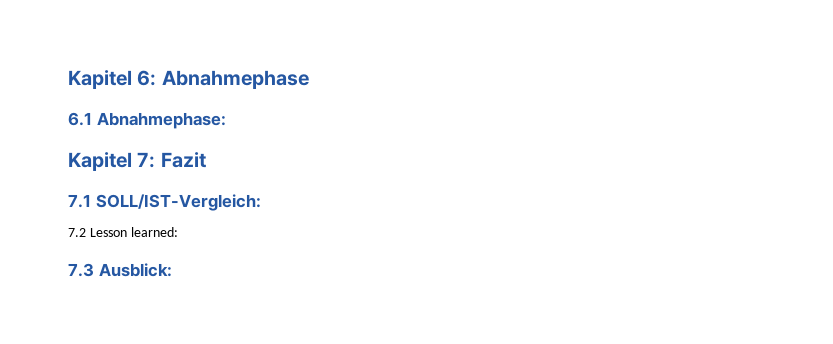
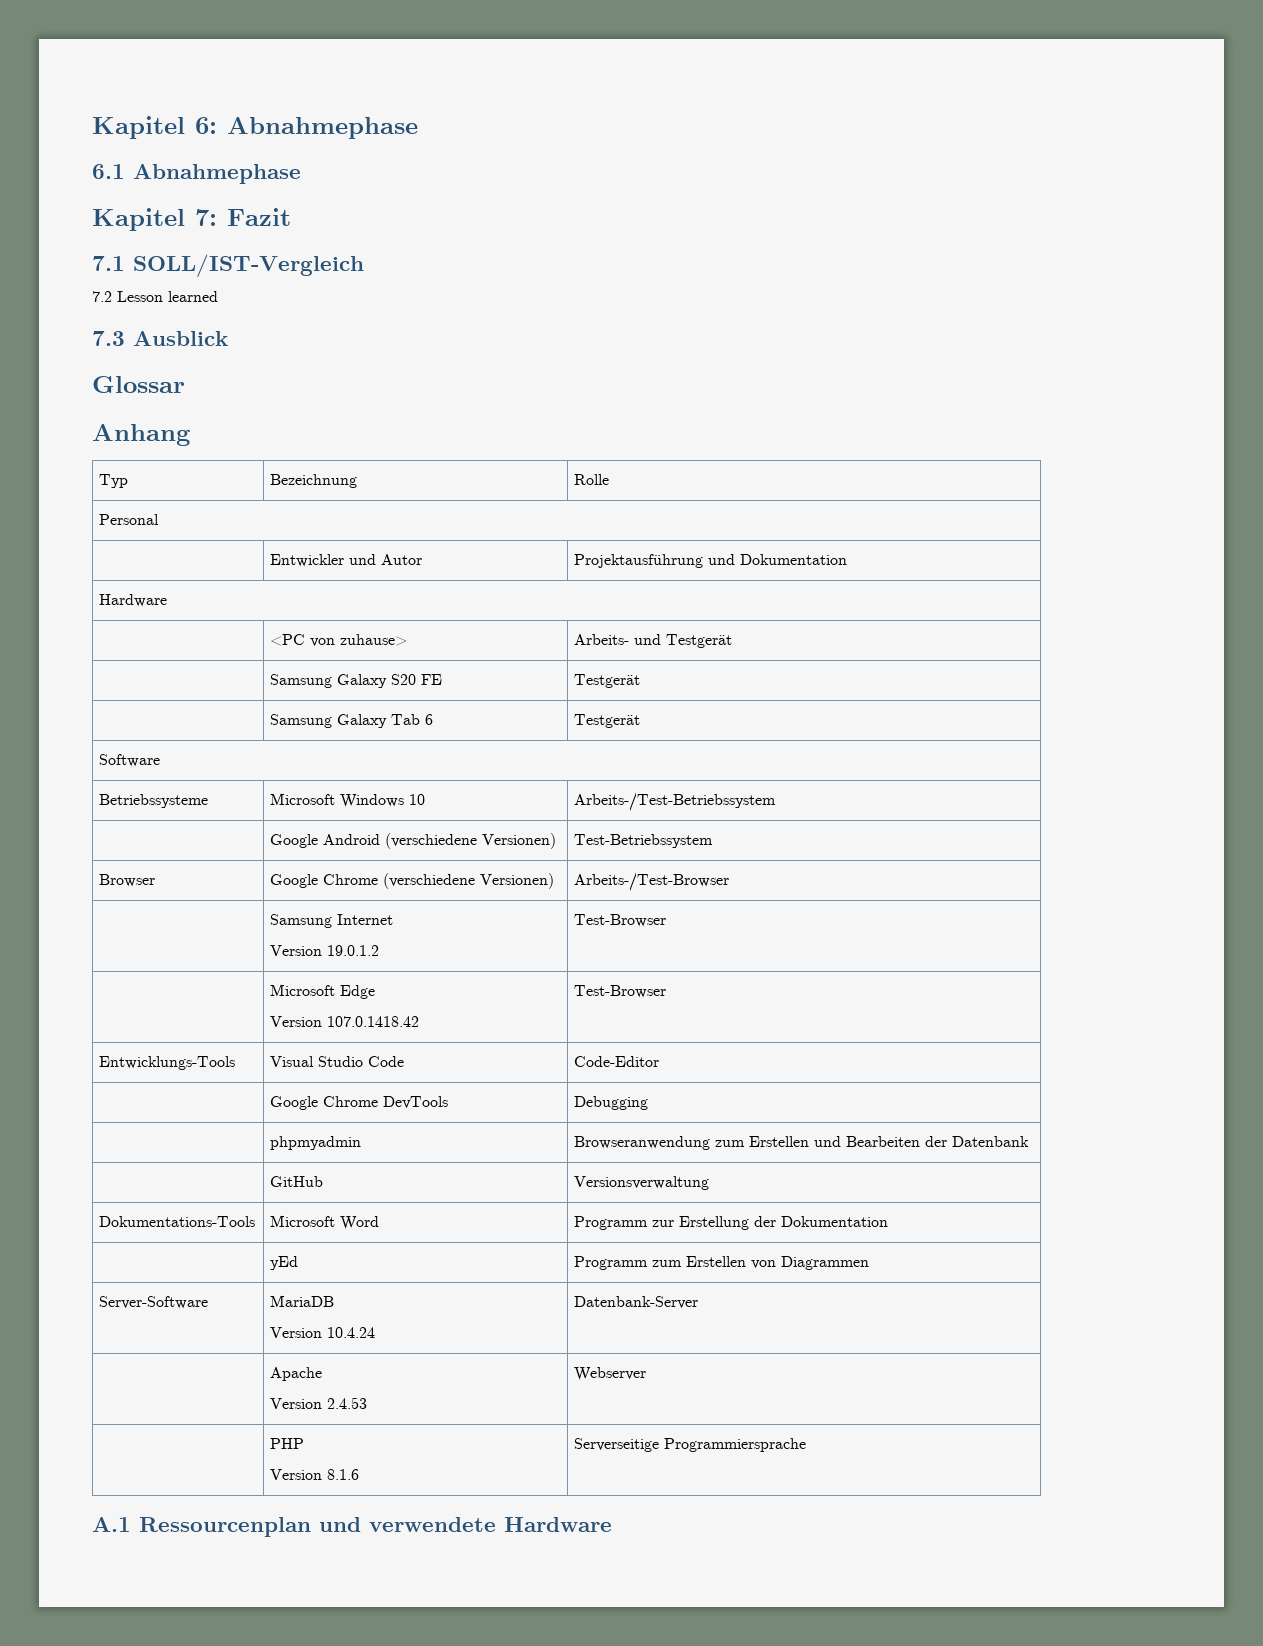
- 6.1 Abnahmephase:
+ 6.1 Abnahmephase
- 7.1 SOLL/IST-Vergleich:
+ 7.1 SOLL/IST-Vergleich
- 7.2 Lesson learned:
+ 7.2 Lesson learned
- 7.3 Ausblick:
+ 7.3 Ausblick
+ Glossar
+ Anhang
+ Typ | Bezeichnung | Rolle
+ Personal
+ | Entwickler und Autor | Projektausführung und Dokumentation
+ Hardware
+ | <PC von zuhause> | Arbeits- und Testgerät
+ | Samsung Galaxy S20 FE | Testgerät
+ | Samsung Galaxy Tab 6 | Testgerät
+ Software
+ Betriebssysteme | Microsoft Windows 10 | Arbeits-/Test-Betriebssystem
+ | Google Android (verschiedene Versionen) | Test-Betriebssystem
+ Browser | Google Chrome (verschiedene Versionen) | Arbeits-/Test-Browser
+ | Samsung Internet
+ Version 19.0.1.2 | Test-Browser
+ | Microsoft Edge
+ Version 107.0.1418.42 | Test-Browser
+ Entwicklungs-Tools | Visual Studio Code | Code-Editor
+ | Google Chrome DevTools | Debugging
+ | phpmyadmin | Browseranwendung zum Erstellen und Bearbeiten der Datenbank
+ | GitHub | Versionsverwaltung
+ Dokumentations-Tools | Microsoft Word | Programm zur Erstellung der Dokumentation
+ | yEd | Programm zum Erstellen von Diagrammen
+ Server-Software | MariaDB
+ Version 10.4.24 | Datenbank-Server
+ | Apache
+ Version 2.4.53 | Webserver
+ | PHP
+ Version 8.1.6 | Serverseitige Programmiersprache
+ A.1 Ressourcenplan und verwendete Hardware

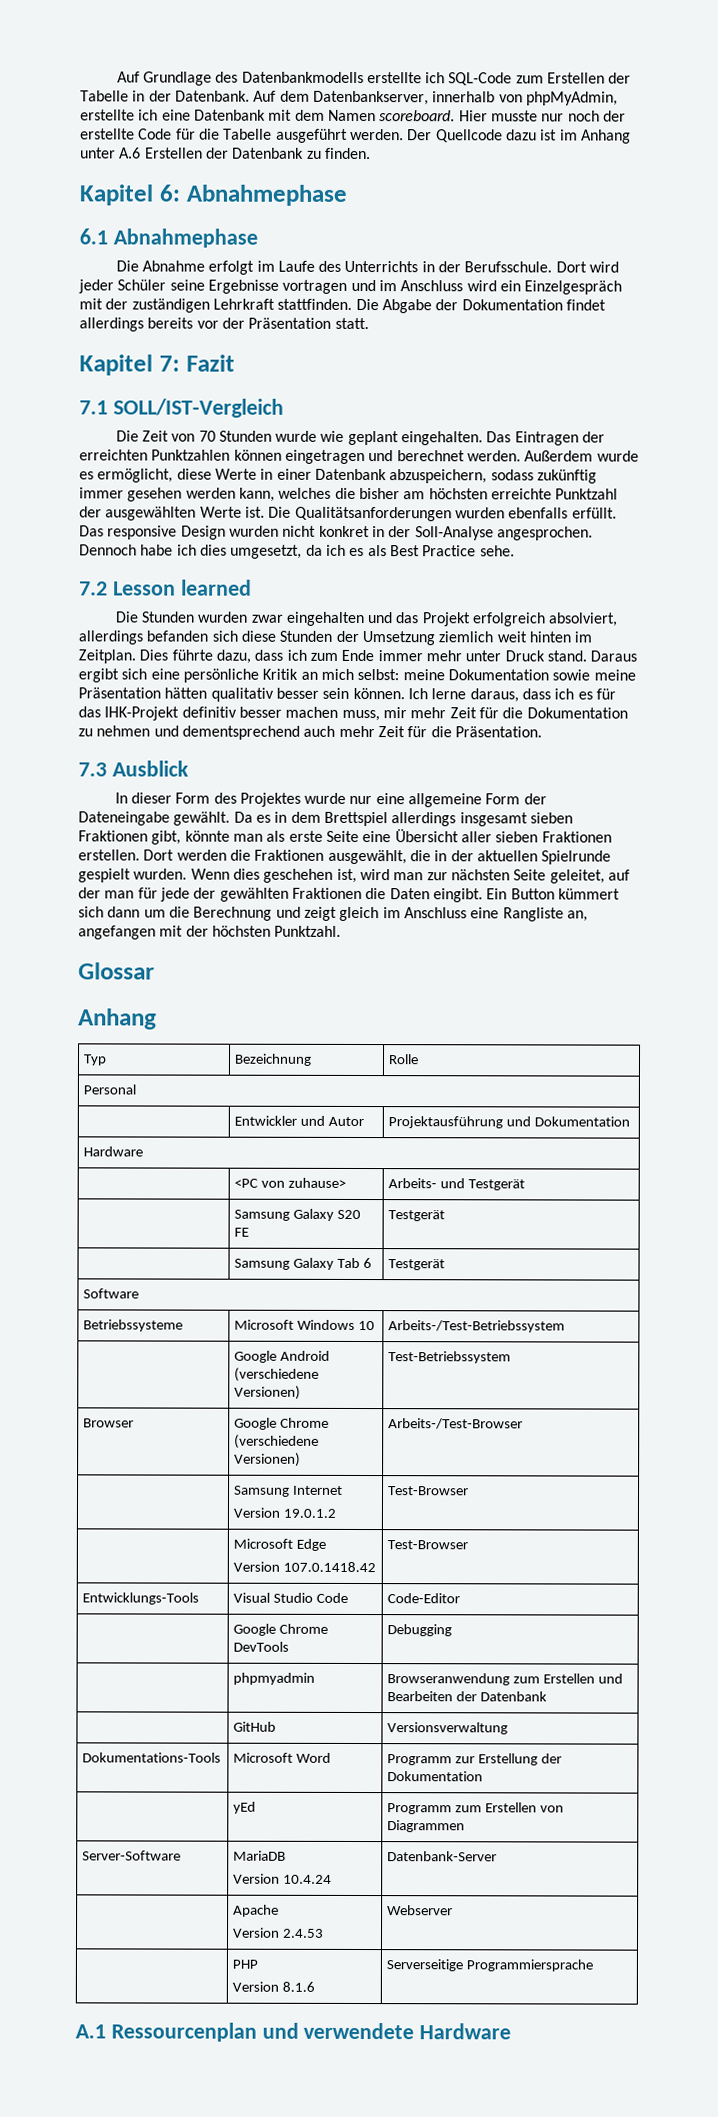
+ Auf Grundlage des Datenbankmodells erstellte ich SQL-Code zum Erstellen der Tabelle in der Datenbank. Auf dem Datenbankserver, innerhalb von phpMyAdmin, erstellte ich eine Datenbank mit dem Namen scoreboard. Hier musste nur noch der erstellte Code für die Tabelle ausgeführt werden. Der Quellcode dazu ist im Anhang unter A.6 Erstellen der Datenbank zu finden.
+ Die Abnahme erfolgt im Laufe des Unterrichts in der Berufsschule. Dort wird jeder Schüler seine Ergebnisse vortragen und im Anschluss wird ein Einzelgespräch mit der zuständigen Lehrkraft stattfinden. Die Abgabe der Dokumentation findet allerdings bereits vor der Präsentation statt.
+ Die Zeit von 70 Stunden wurde wie geplant eingehalten. Das Eintragen der erreichten Punktzahlen können eingetragen und berechnet werden. Außerdem wurde es ermöglicht, diese Werte in einer Datenbank abzuspeichern, sodass zukünftig immer gesehen werden kann, welches die bisher am höchsten erreichte Punktzahl der ausgewählten Werte ist. Die Qualitätsanforderungen wurden ebenfalls erfüllt. Das responsive Design wurden nicht konkret in der Soll-Analyse angesprochen. Dennoch habe ich dies umgesetzt, da ich es als Best Practice sehe.
  7.2 Lesson learned
+ Die Stunden wurden zwar eingehalten und das Projekt erfolgreich absolviert, allerdings befanden sich diese Stunden der Umsetzung ziemlich weit hinten im Zeitplan. Dies führte dazu, dass ich zum Ende immer mehr unter Druck stand. Daraus ergibt sich eine persönliche Kritik an mich selbst: meine Dokumentation sowie meine Präsentation hätten qualitativ besser sein können. Ich lerne daraus, dass ich es für das IHK-Projekt definitiv besser machen muss, mir mehr Zeit für die Dokumentation zu nehmen und dementsprechend auch mehr Zeit für die Präsentation.
  7.3 Ausblick
+ In dieser Form des Projektes wurde nur eine allgemeine Form der Dateneingabe gewählt. Da es in dem Brettspiel allerdings insgesamt sieben Fraktionen gibt, könnte man als erste Seite eine Übersicht aller sieben Fraktionen erstellen. Dort werden die Fraktionen ausgewählt, die in der aktuellen Spielrunde gespielt wurden. Wenn dies geschehen ist, wird man zur nächsten Seite geleitet, auf der man für jede der gewählten Fraktionen die Daten eingibt. Ein Button kümmert sich dann um die Berechnung und zeigt gleich im Anschluss eine Rangliste an, angefangen mit der höchsten Punktzahl.

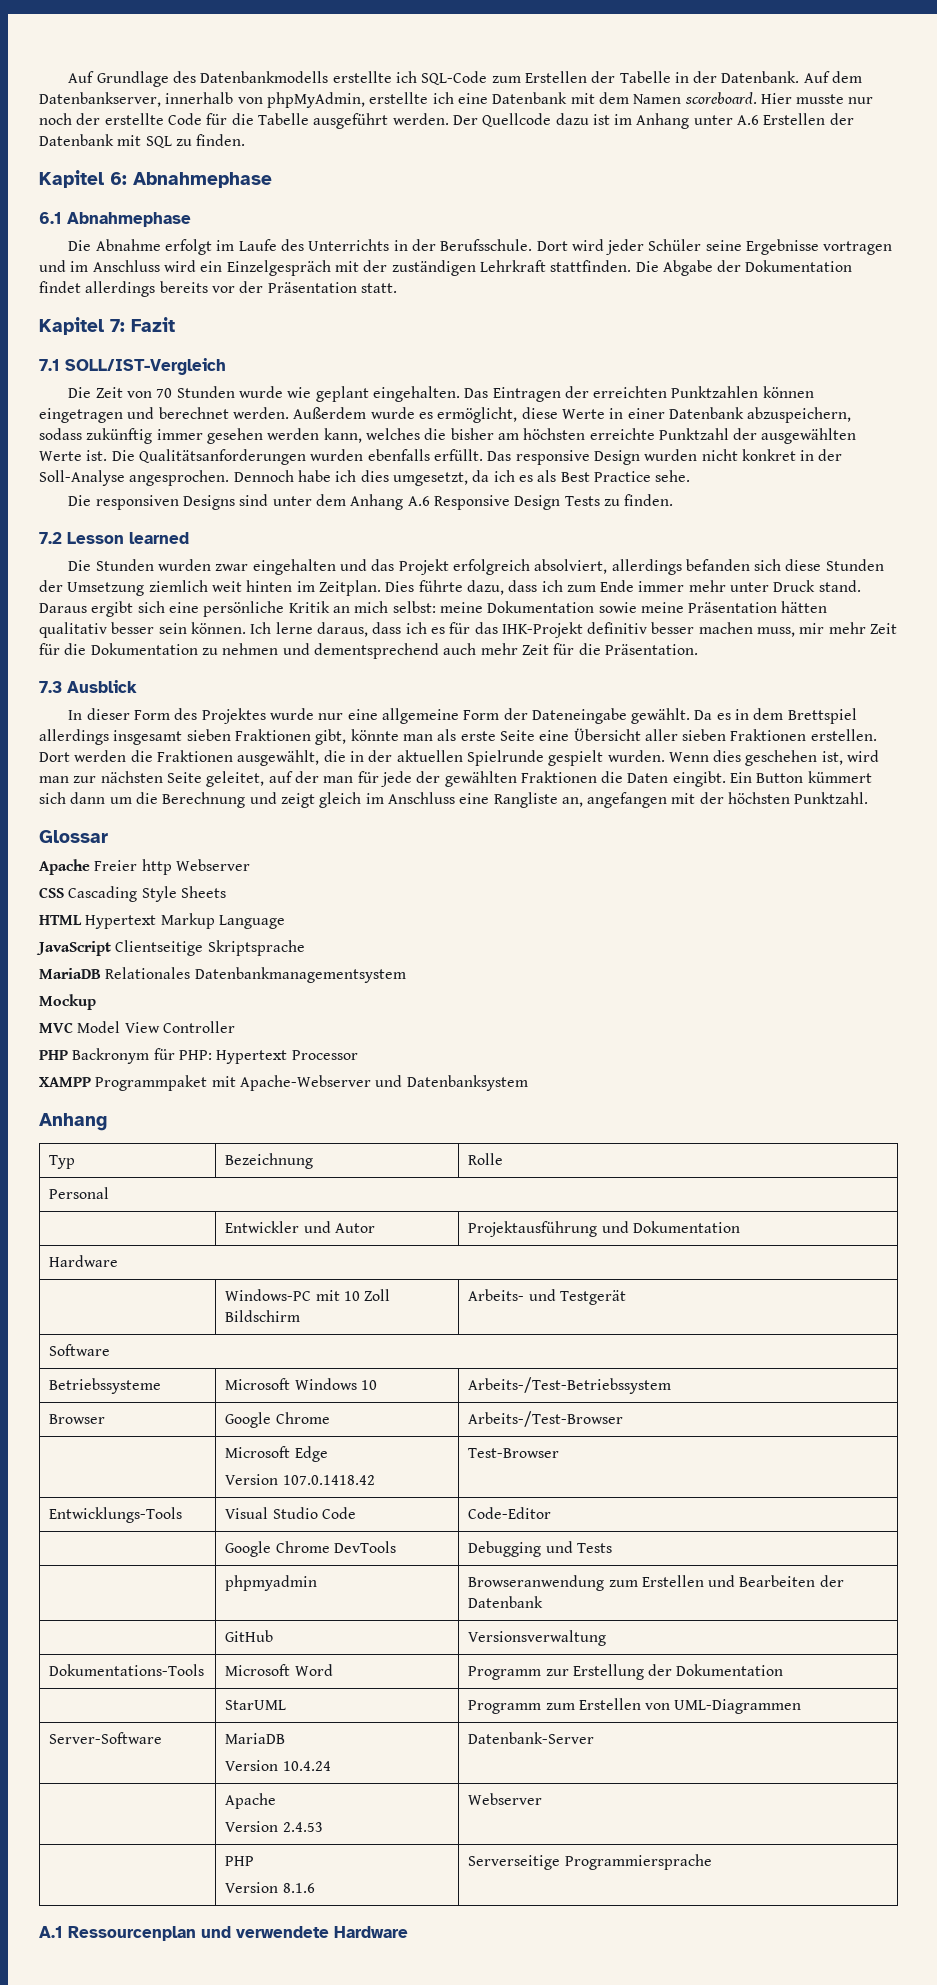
- Der Quellcode dazu ist im Anhang unter A.6 Erstellen der Datenbank zu finden.
+ Der Quellcode dazu ist im Anhang unter A.6 Erstellen der Datenbank mit SQL zu finden.
+ Die responsiven Designs sind unter dem Anhang A.6 Responsive Design Tests zu finden.
+ Apache Freier http Webserver
+ CSS Cascading Style Sheets
+ HTML Hypertext Markup Language
+ JavaScript Clientseitige Skriptsprache
+ MariaDB Relationales Datenbankmanagementsystem
+ Mockup
+ MVC Model View Controller
+ PHP Backronym für PHP: Hypertext Processor
+ XAMPP Programmpaket mit Apache-Webserver und Datenbanksystem
- | <PC von zuhause> | Arbeits- und Testgerät
- | Samsung Galaxy S20 FE | Testgerät
- | Samsung Galaxy Tab 6 | Testgerät
+ | Windows-PC mit 10 Zoll Bildschirm | Arbeits- und Testgerät
- | Google Android (verschiedene Versionen) | Test-Betriebssystem
- Browser | Google Chrome (verschiedene Versionen) | Arbeits-/Test-Browser
+ Browser | Google Chrome | Arbeits-/Test-Browser
- | Samsung Internet
- Version 19.0.1.2 | Test-Browser
- | Google Chrome DevTools | Debugging
+ | Google Chrome DevTools | Debugging und Tests
- | yEd | Programm zum Erstellen von Diagrammen
+ | StarUML | Programm zum Erstellen von UML-Diagrammen

